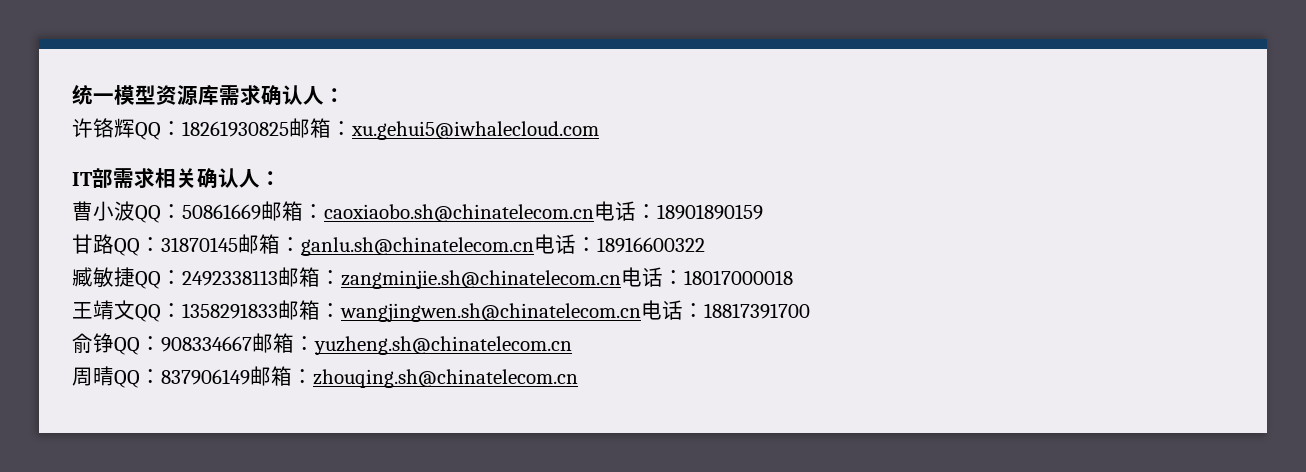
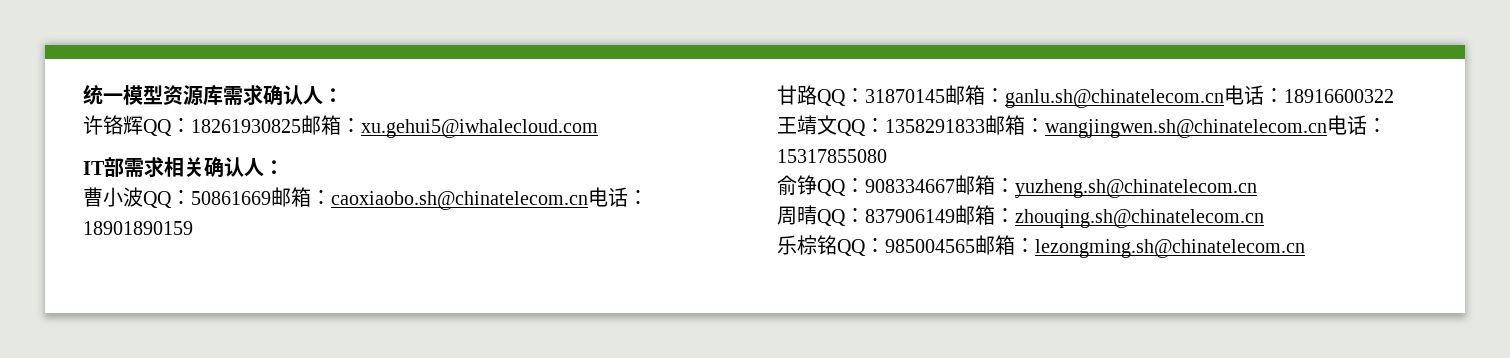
- 臧敏捷QQ：2492338113邮箱：zangminjie.sh@chinatelecom.cn电话：18017000018
- 王靖文QQ：1358291833邮箱：wangjingwen.sh@chinatelecom.cn电话：18817391700
+ 王靖文QQ：1358291833邮箱：wangjingwen.sh@chinatelecom.cn电话：15317855080
+ 乐棕铭QQ：985004565邮箱：lezongming.sh@chinatelecom.cn

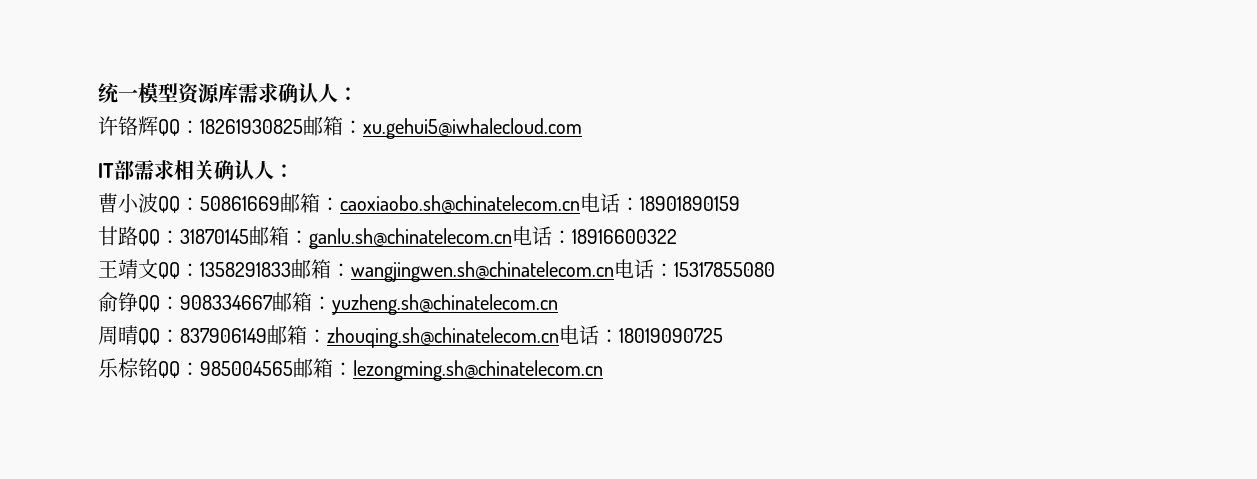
- 周晴QQ：837906149邮箱：zhouqing.sh@chinatelecom.cn
+ 周晴QQ：837906149邮箱：zhouqing.sh@chinatelecom.cn电话：18019090725

